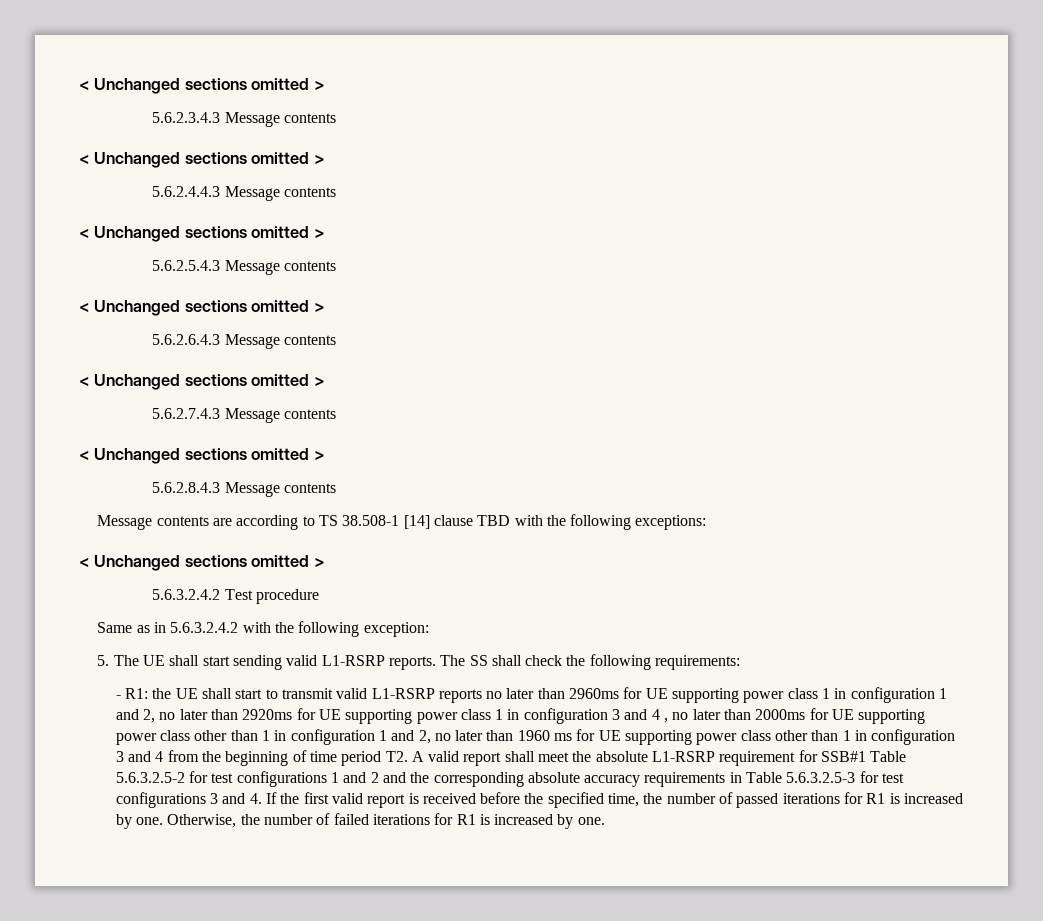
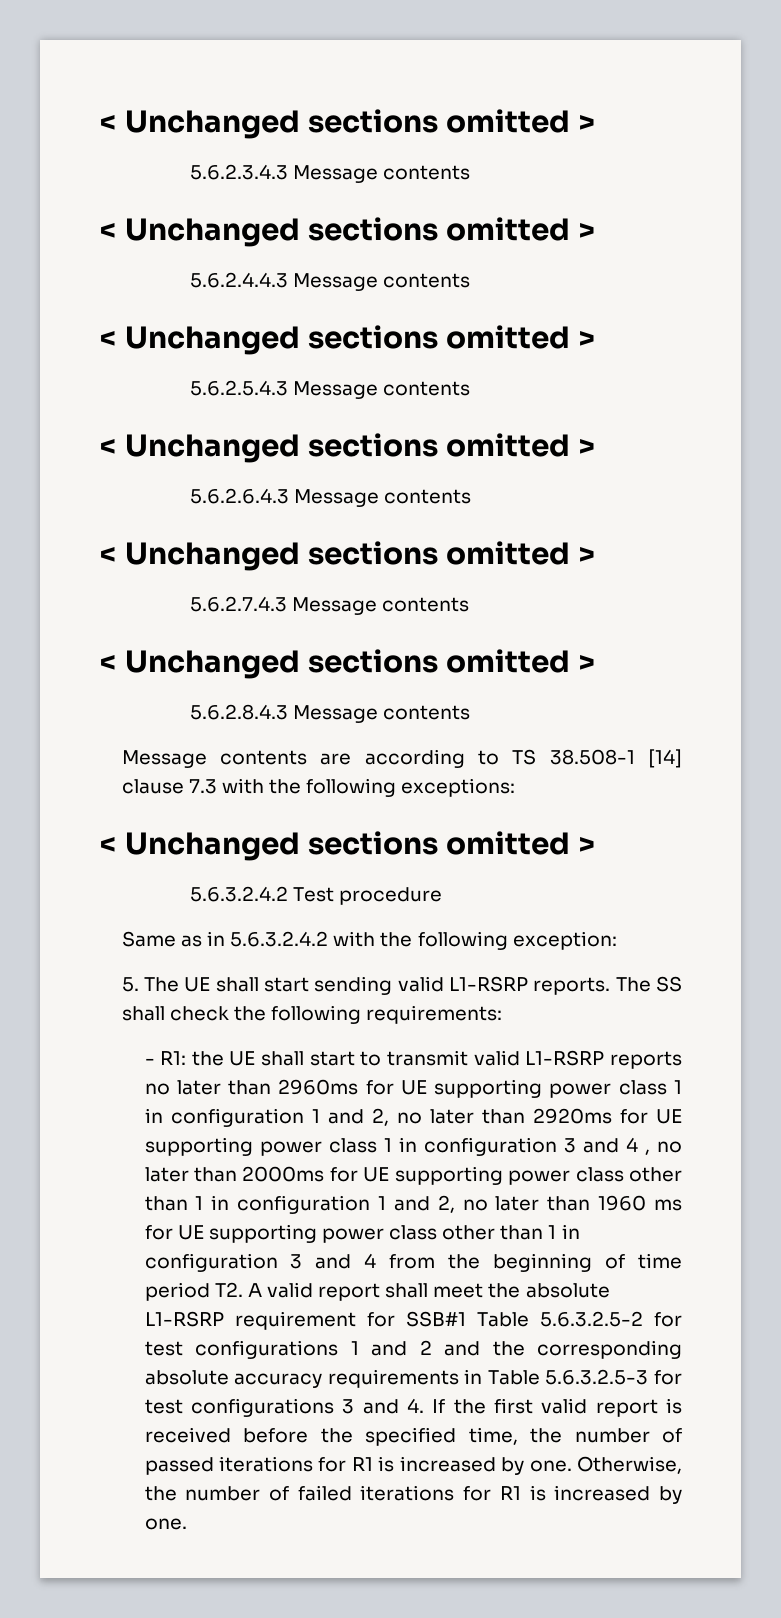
- Message contents are according to TS 38.508-1 [14] clause TBD with the following exceptions:
+ Message contents are according to TS 38.508-1 [14] clause 7.3 with the following exceptions:

